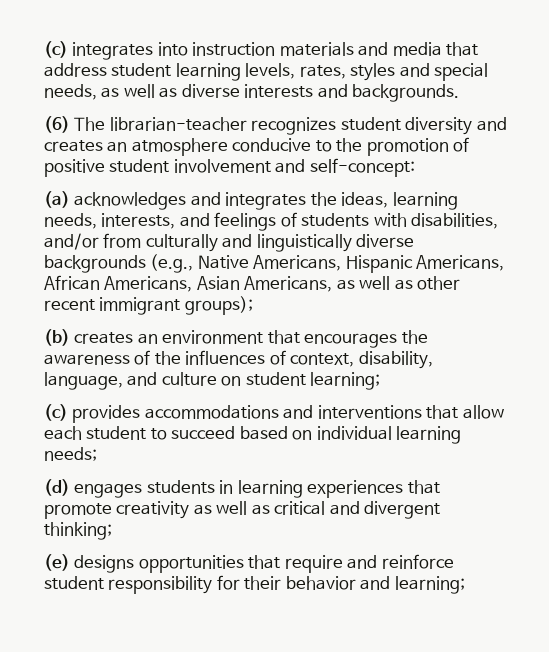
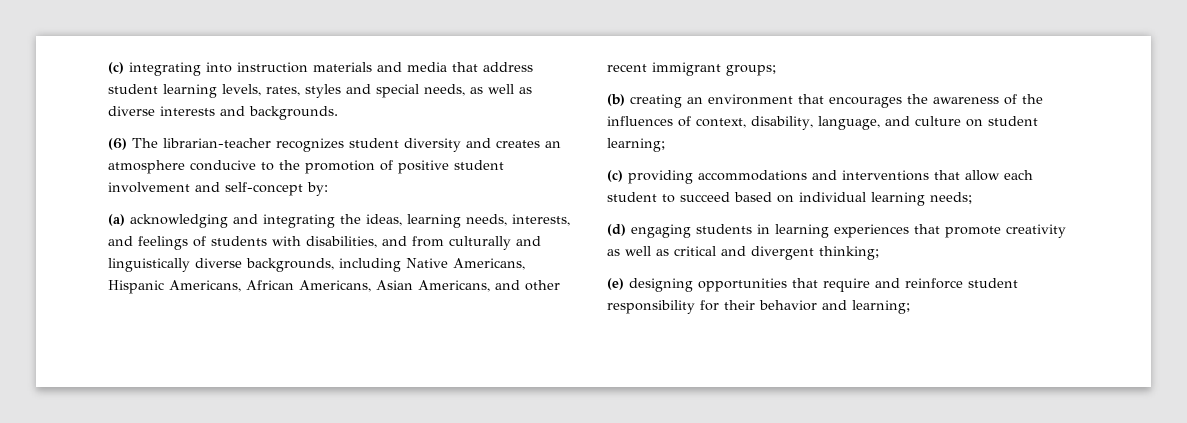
- (c) integrates into instruction materials and media that address student learning levels, rates, styles and special needs, as well as diverse interests and backgrounds.
+ (c) integrating into instruction materials and media that address student learning levels, rates, styles and special needs, as well as diverse interests and backgrounds.
- (6) The librarian-teacher recognizes student diversity and creates an atmosphere conducive to the promotion of positive student involvement and self-concept:
+ (6) The librarian-teacher recognizes student diversity and creates an atmosphere conducive to the promotion of positive student involvement and self-concept by:
- (a) acknowledges and integrates the ideas, learning needs, interests, and feelings of students with disabilities, and/or from culturally and linguistically diverse backgrounds (e.g., Native Americans, Hispanic Americans, African Americans, Asian Americans, as well as other recent immigrant groups);
+ (a) acknowledging and integrating the ideas, learning needs, interests, and feelings of students with disabilities, and from culturally and linguistically diverse backgrounds, including Native Americans, Hispanic Americans, African Americans, Asian Americans, and other recent immigrant groups;
- (b) creates an environment that encourages the awareness of the influences of context, disability, language, and culture on student learning;
+ (b) creating an environment that encourages the awareness of the influences of context, disability, language, and culture on student learning;
- (c) provides accommodations and interventions that allow each student to succeed based on individual learning needs;
+ (c) providing accommodations and interventions that allow each student to succeed based on individual learning needs;
- (d) engages students in learning experiences that promote creativity as well as critical and divergent thinking;
+ (d) engaging students in learning experiences that promote creativity as well as critical and divergent thinking;
- (e) designs opportunities that require and reinforce student responsibility for their behavior and learning;
+ (e) designing opportunities that require and reinforce student responsibility for their behavior and learning;

